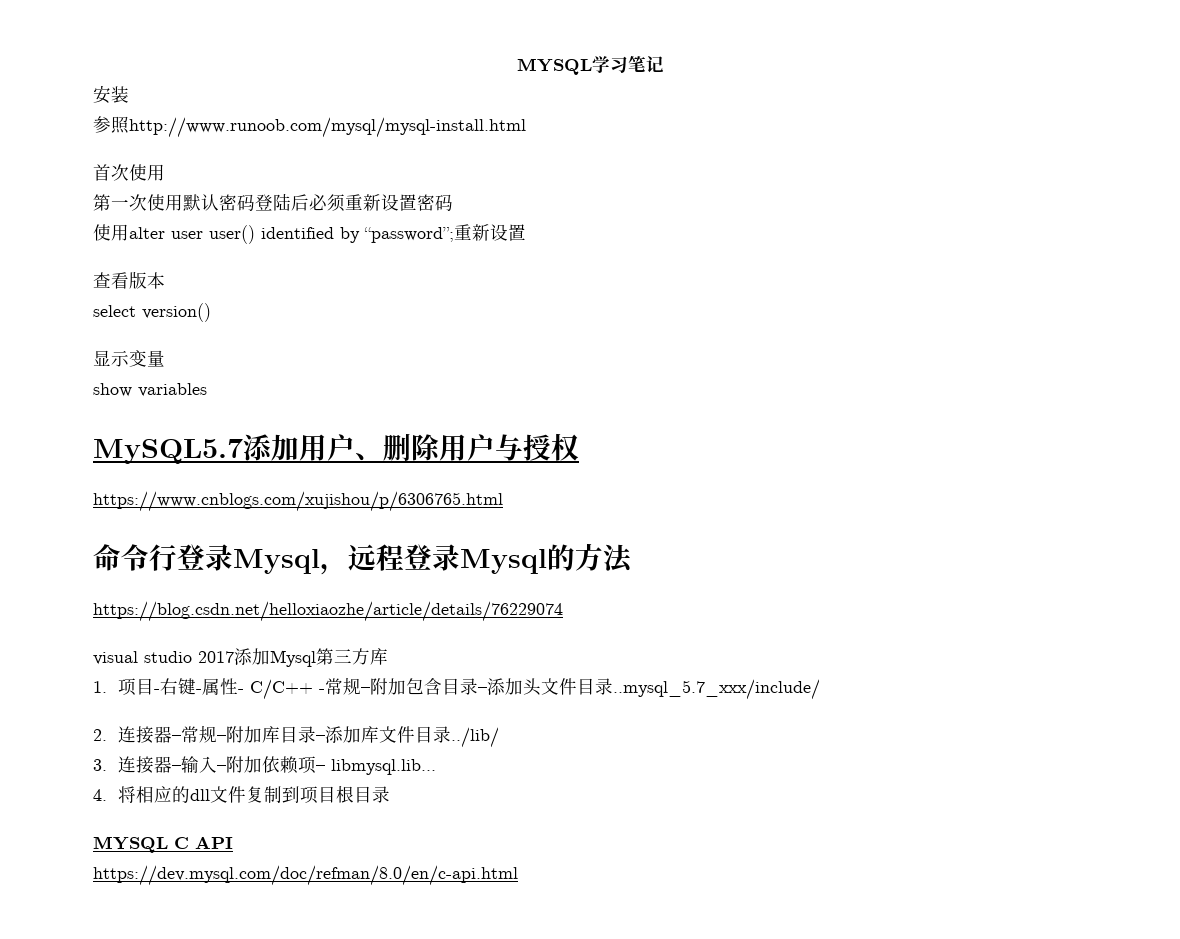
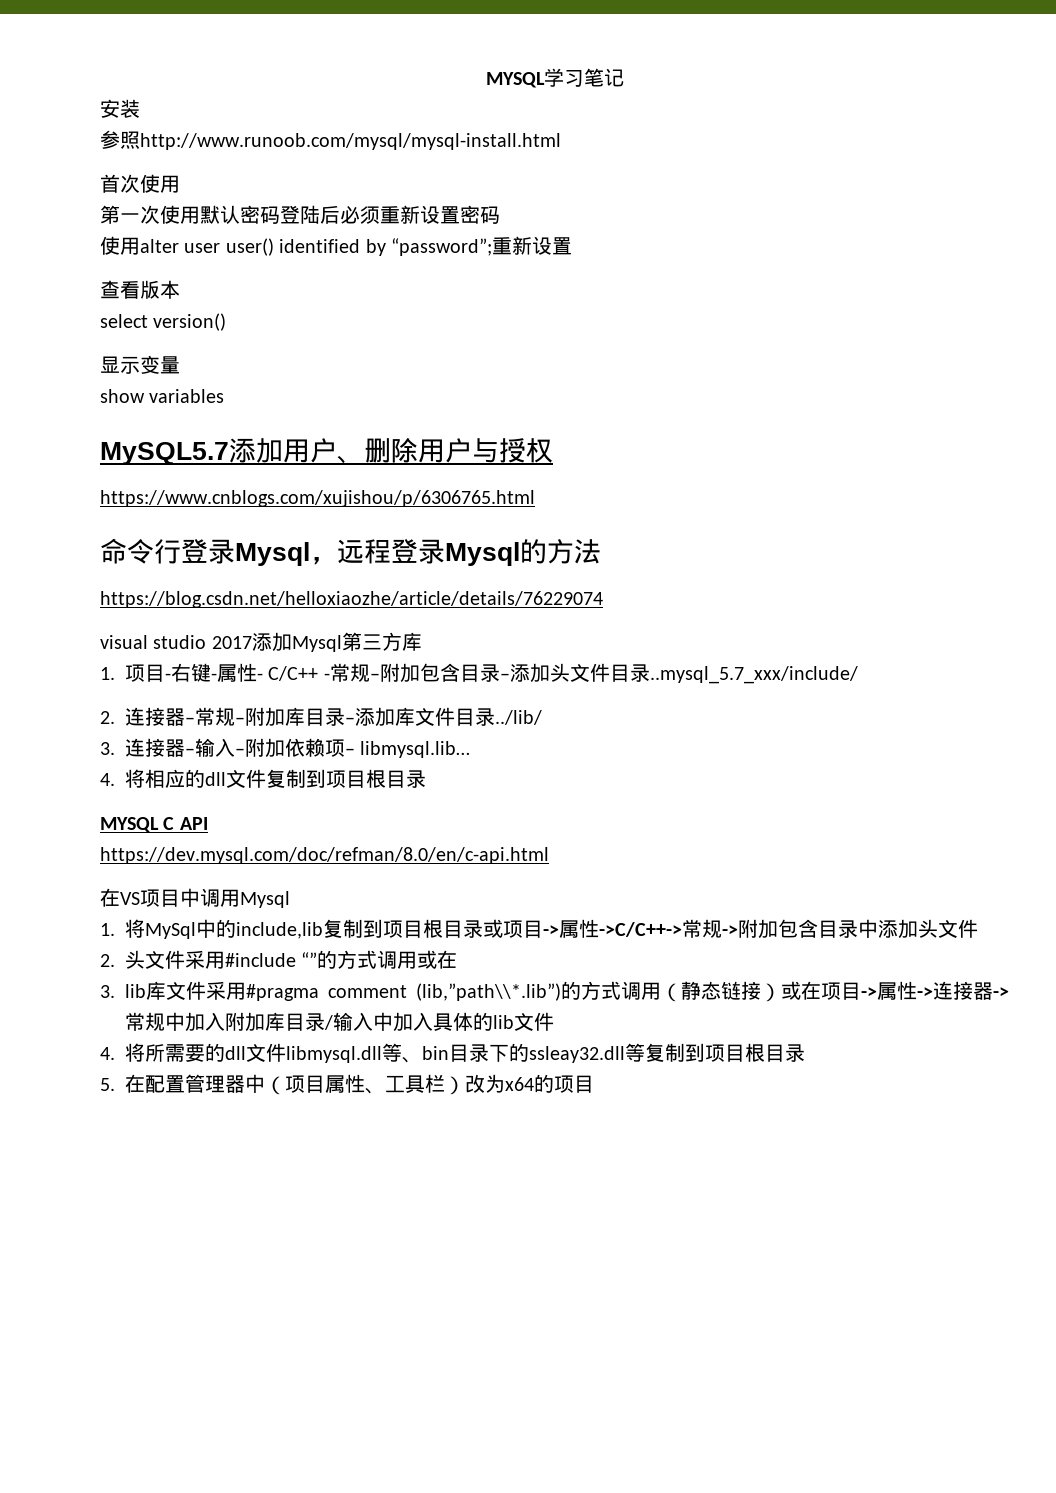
+ 在VS项目中调用Mysql
+ 1.将MySql中的include,lib复制到项目根目录或项目->属性->C/C++->常规->附加包含目录中添加头文件
+ 2.头文件采用#include “”的方式调用或在
+ 3. lib库文件采用#pragma comment (lib,”path\\*.lib”)的方式调用（静态链接）或在项目->属性->连接器->常规中加入附加库目录/输入中加入具体的lib文件
+ 4.将所需要的dll文件libmysql.dll等、bin目录下的ssleay32.dll等复制到项目根目录
+ 5.在配置管理器中（项目属性、工具栏）改为x64的项目

